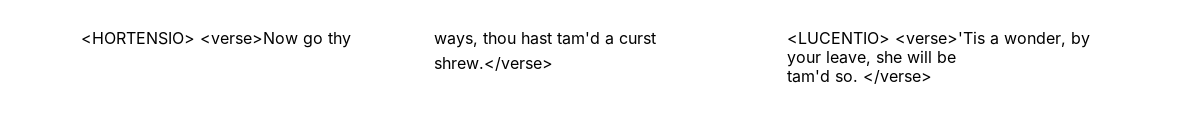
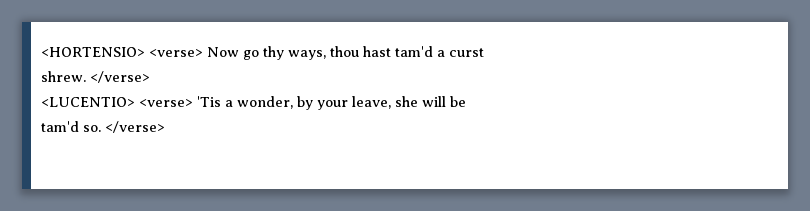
- <HORTENSIO> <verse>Now go thy ways, thou hast tam'd a curst
+ <HORTENSIO> <verse> Now go thy ways, thou hast tam'd a curst
- shrew.</verse>
+ shrew. </verse>
- <LUCENTIO> <verse>'Tis a wonder, by your leave, she will be
+ <LUCENTIO> <verse> 'Tis a wonder, by your leave, she will be

